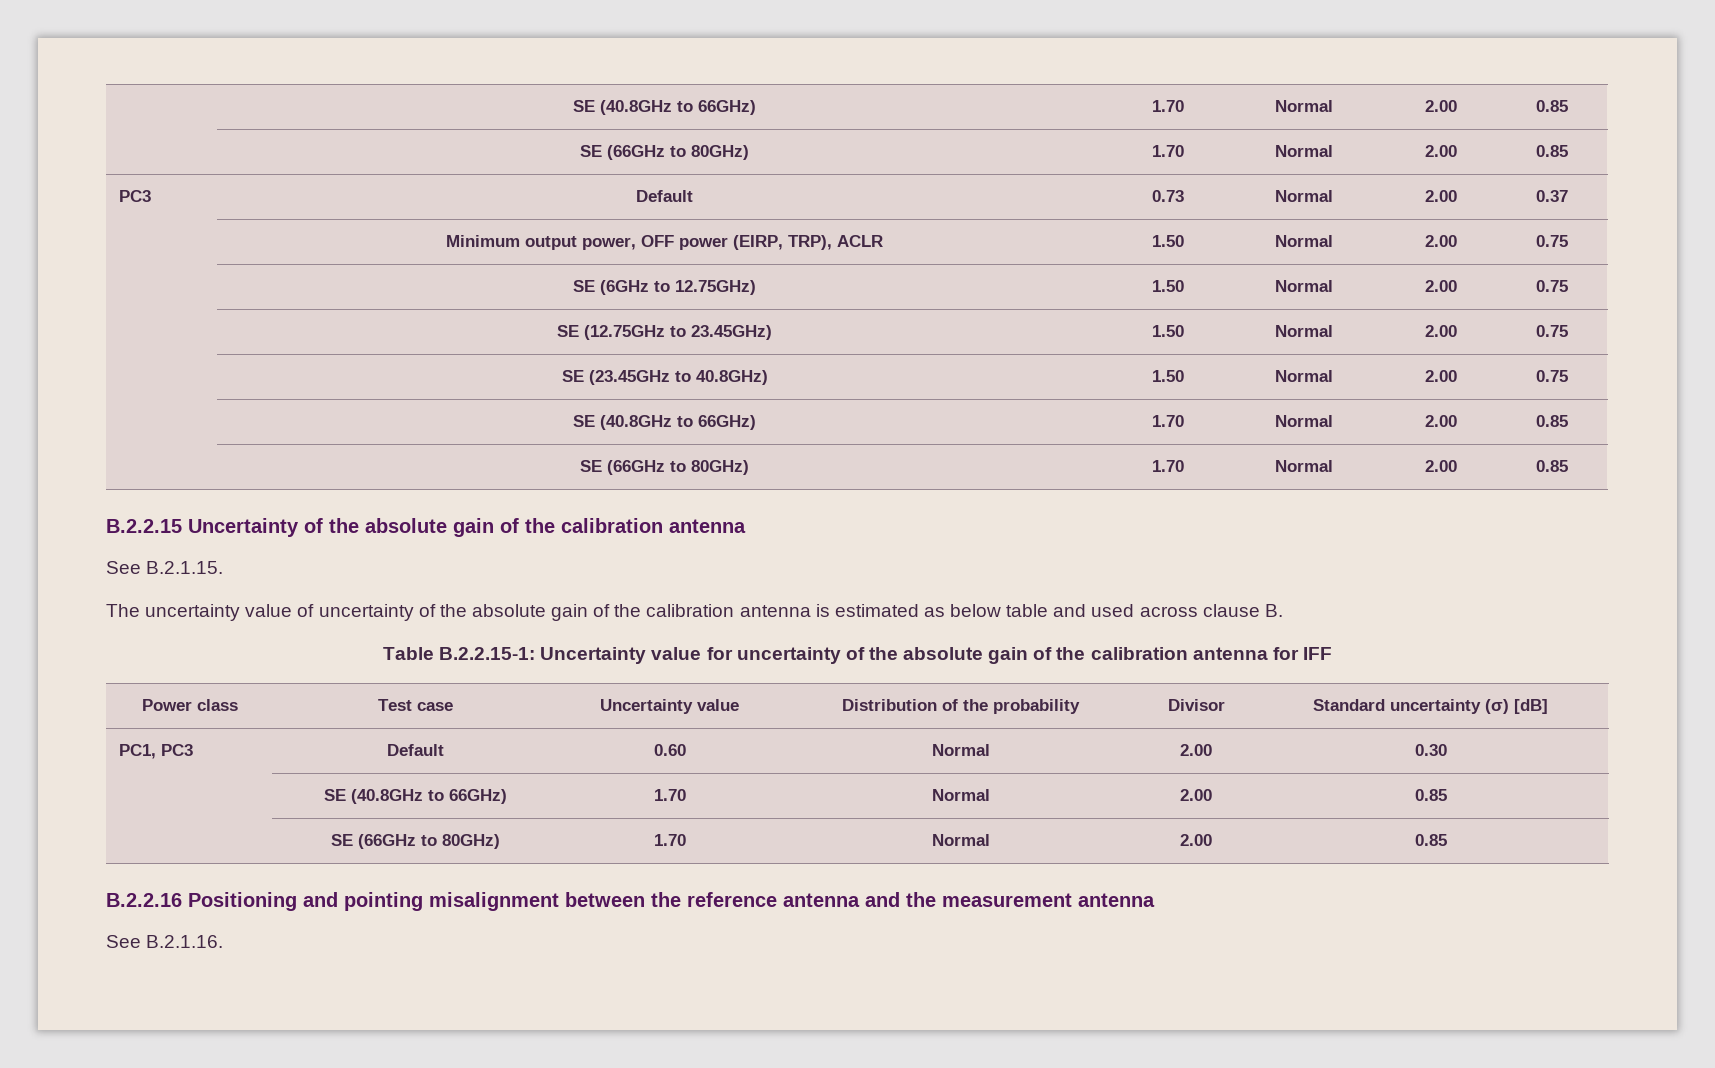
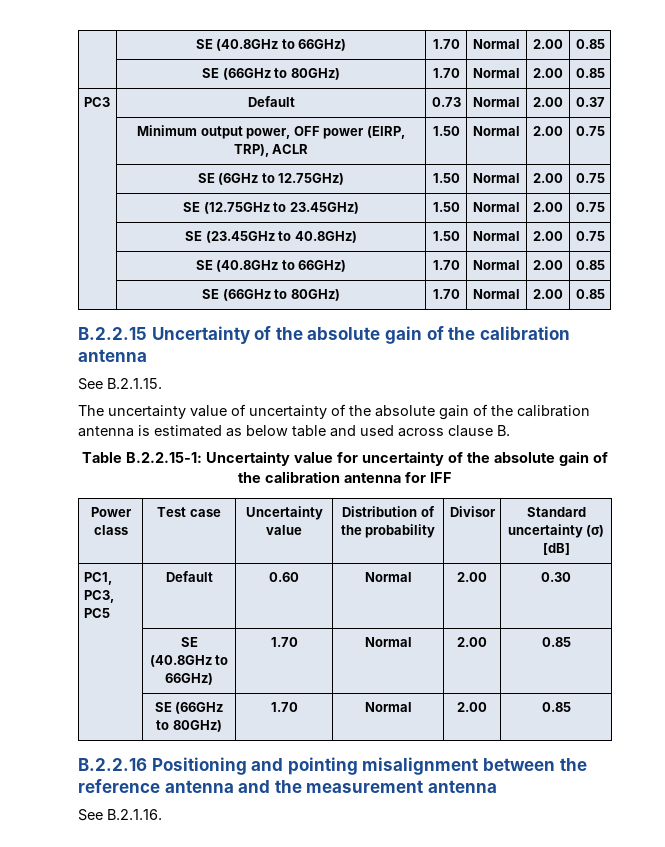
- PC1, PC3 | Default | 0.60 | Normal | 2.00 | 0.30
+ PC1, PC3, PC5 | Default | 0.60 | Normal | 2.00 | 0.30

